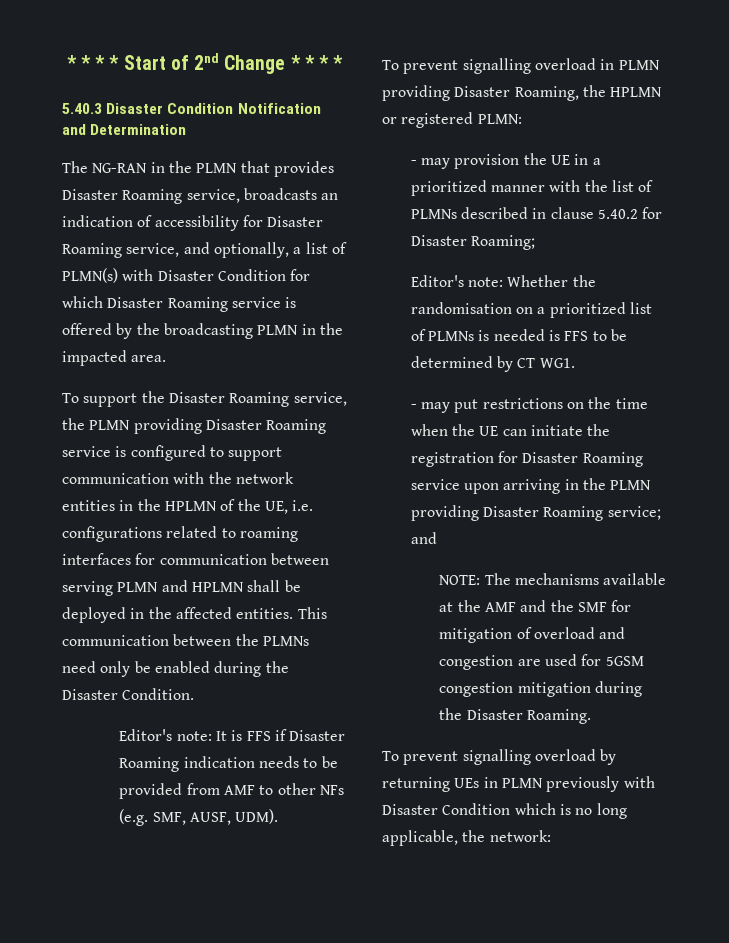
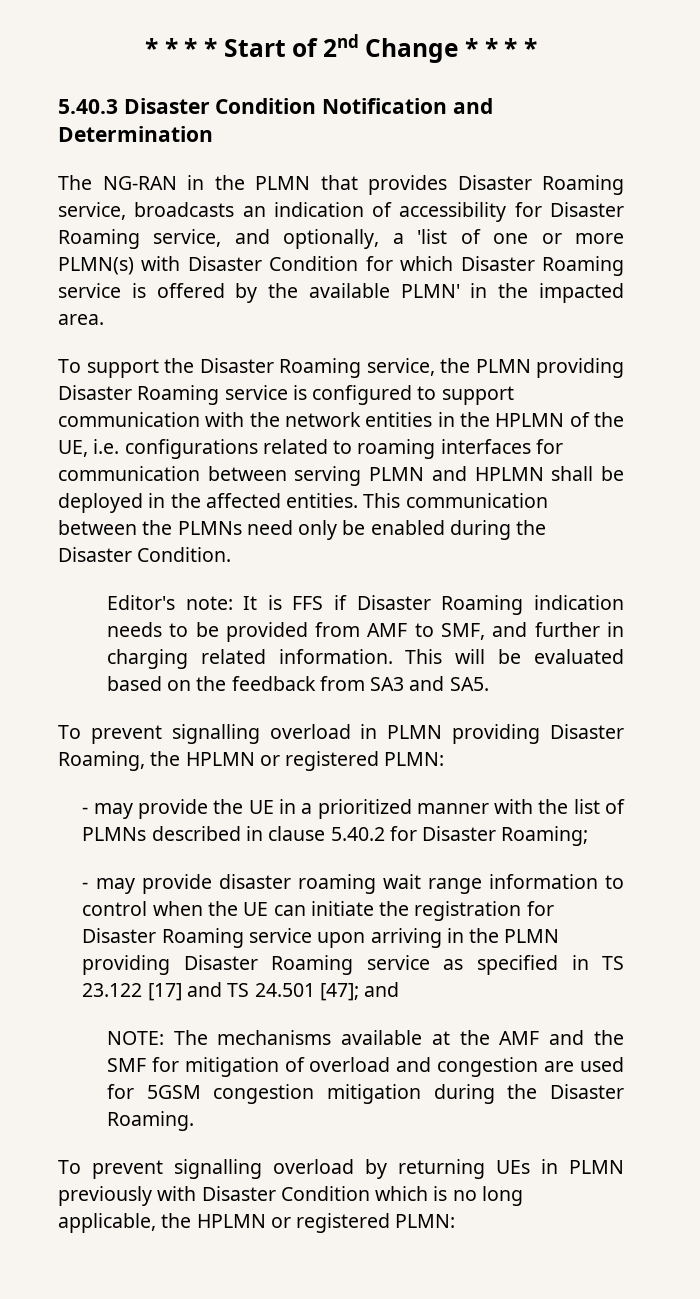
- The NG-RAN in the PLMN that provides Disaster Roaming service, broadcasts an indication of accessibility for Disaster Roaming service, and optionally, a list of PLMN(s) with Disaster Condition for which Disaster Roaming service is offered by the broadcasting PLMN in the impacted area.
+ The NG-RAN in the PLMN that provides Disaster Roaming service, broadcasts an indication of accessibility for Disaster Roaming service, and optionally, a 'list of one or more PLMN(s) with Disaster Condition for which Disaster Roaming service is offered by the available PLMN' in the impacted area.
- Editor's note: It is FFS if Disaster Roaming indication needs to be provided from AMF to other NFs (e.g. SMF, AUSF, UDM).
+ Editor's note: It is FFS if Disaster Roaming indication needs to be provided from AMF to SMF, and further in charging related information. This will be evaluated based on the feedback from SA3 and SA5.
- - may provision the UE in a prioritized manner with the list of PLMNs described in clause 5.40.2 for Disaster Roaming;
+ - may provide the UE in a prioritized manner with the list of PLMNs described in clause 5.40.2 for Disaster Roaming;
- Editor's note: Whether the randomisation on a prioritized list of PLMNs is needed is FFS to be determined by CT WG1.
- - may put restrictions on the time when the UE can initiate the registration for Disaster Roaming service upon arriving in the PLMN providing Disaster Roaming service; and
+ - may provide disaster roaming wait range information to control when the UE can initiate the registration for Disaster Roaming service upon arriving in the PLMN providing Disaster Roaming service as specified in TS 23.122 [17] and TS 24.501 [47]; and
- To prevent signalling overload by returning UEs in PLMN previously with Disaster Condition which is no long applicable, the network:
+ To prevent signalling overload by returning UEs in PLMN previously with Disaster Condition which is no long applicable, the HPLMN or registered PLMN:

